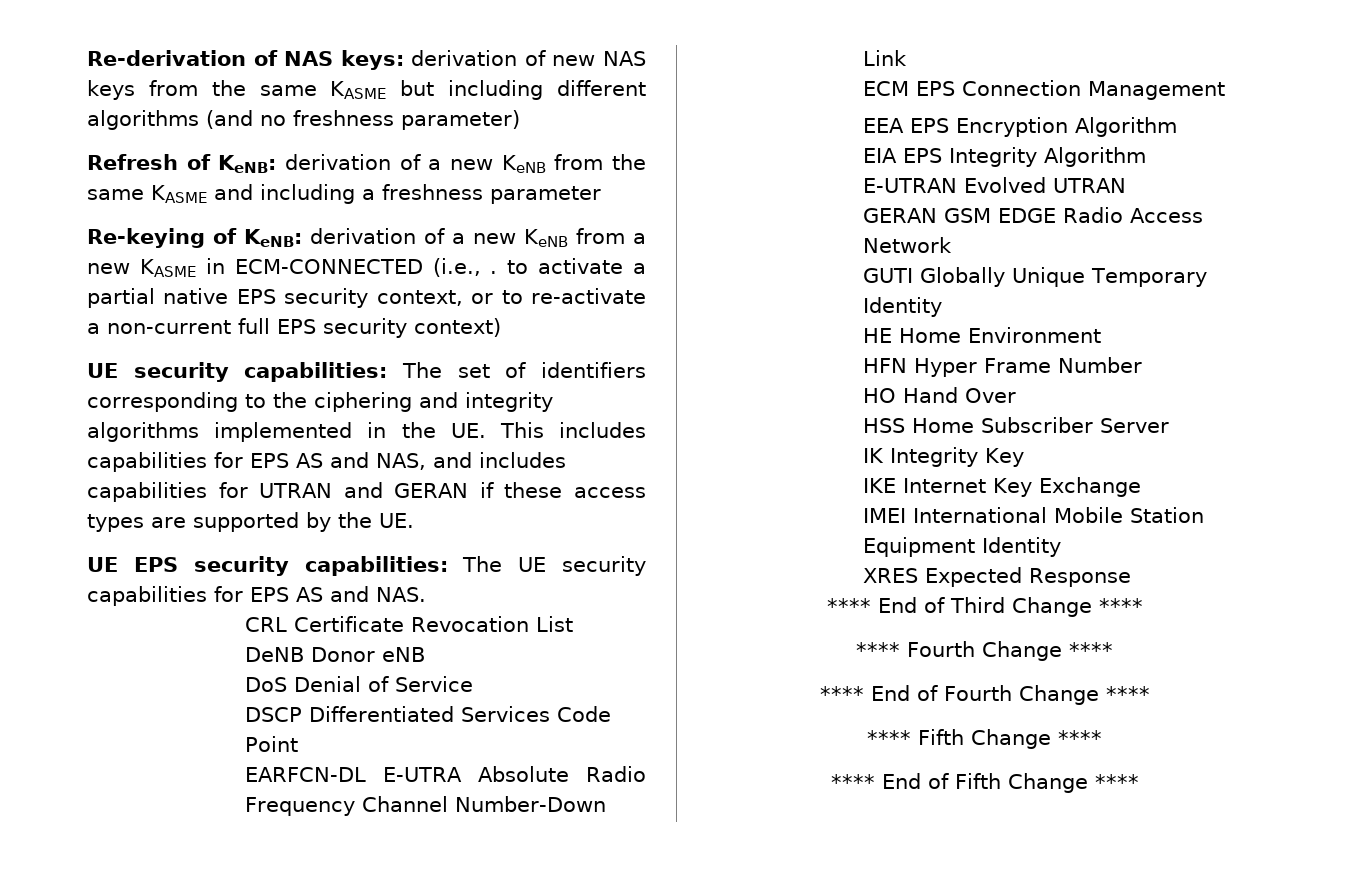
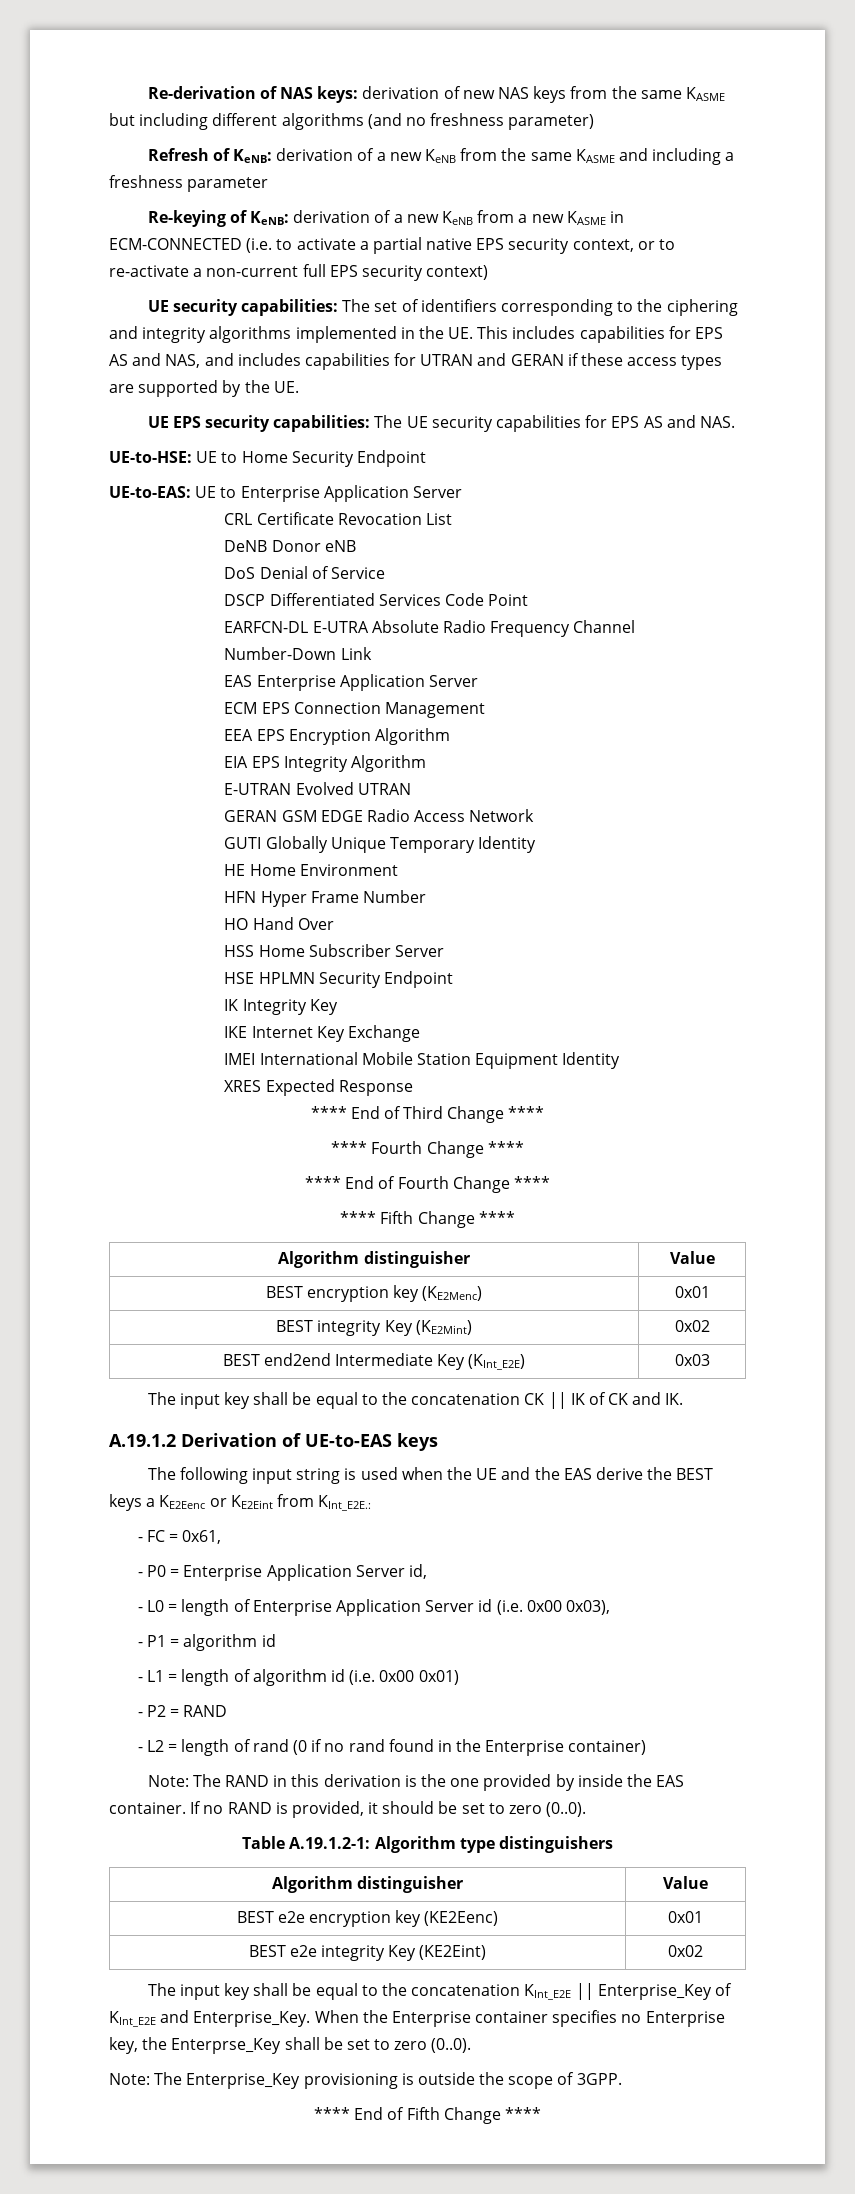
- Re-keying of KeNB: derivation of a new KeNB from a new KASME in ECM-CONNECTED (i.e., . to activate a partial native EPS security context, or to re-activate a non-current full EPS security context)
+ Re-keying of KeNB: derivation of a new KeNB from a new KASME in ECM-CONNECTED (i.e. to activate a partial native EPS security context, or to re-activate a non-current full EPS security context)
+ UE-to-HSE: UE to Home Security Endpoint
+ UE-to-EAS: UE to Enterprise Application Server
+ EAS Enterprise Application Server
+ HSE HPLMN Security Endpoint
  **** Fifth Change ****
+ Algorithm distinguisher | Value
+ BEST encryption key (KE2Menc) | 0x01
+ BEST integrity Key (KE2Mint) | 0x02
+ BEST end2end Intermediate Key (KInt_E2E) | 0x03
+ The input key shall be equal to the concatenation CK || IK of CK and IK.
+ A.19.1.2 Derivation of UE-to-EAS keys
+ The following input string is used when the UE and the EAS derive the BEST keys a KE2Eenc or KE2Eint from KInt_E2E.:
+ - FC = 0x61,
+ - P0 = Enterprise Application Server id,
+ - L0 = length of Enterprise Application Server id (i.e. 0x00 0x03),
+ - P1 = algorithm id
+ - L1 = length of algorithm id (i.e. 0x00 0x01)
+ - P2 = RAND
+ - L2 = length of rand (0 if no rand found in the Enterprise container)
+ Note: The RAND in this derivation is the one provided by inside the EAS container. If no RAND is provided, it should be set to zero (0..0).
+ Table A.19.1.2-1: Algorithm type distinguishers
+ Algorithm distinguisher | Value
+ BEST e2e encryption key (KE2Eenc) | 0x01
+ BEST e2e integrity Key (KE2Eint) | 0x02
+ The input key shall be equal to the concatenation KInt_E2E || Enterprise_Key of KInt_E2E and Enterprise_Key. When the Enterprise container specifies no Enterprise key, the Enterprse_Key shall be set to zero (0..0).
+ Note: The Enterprise_Key provisioning is outside the scope of 3GPP.

